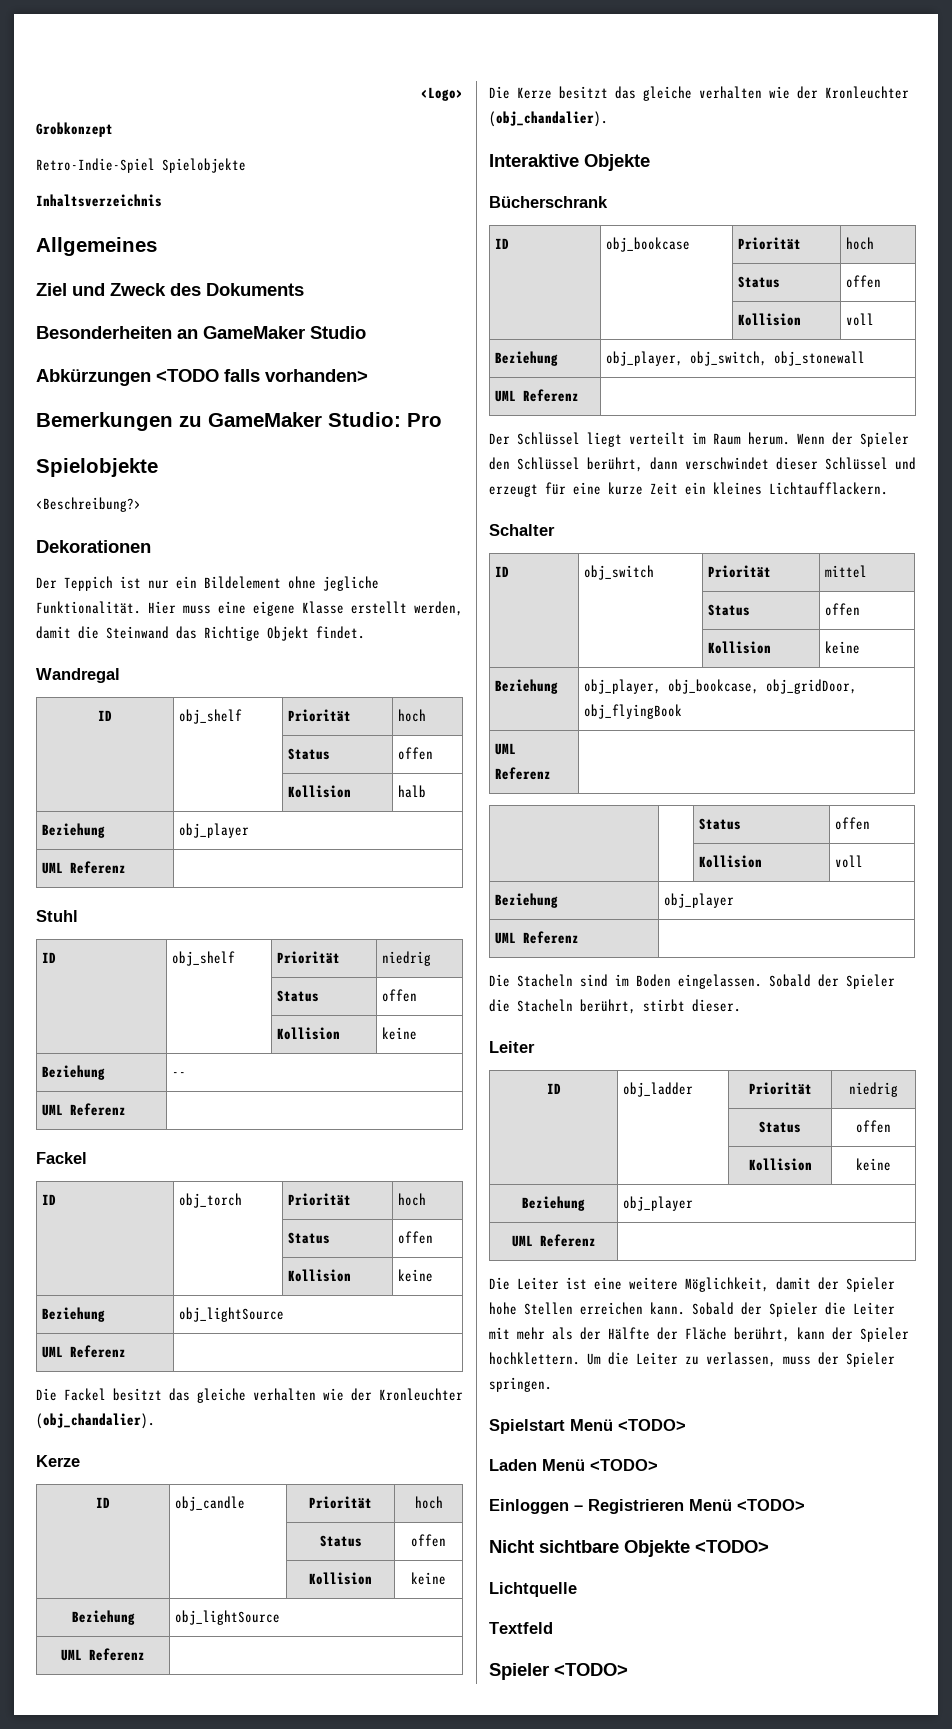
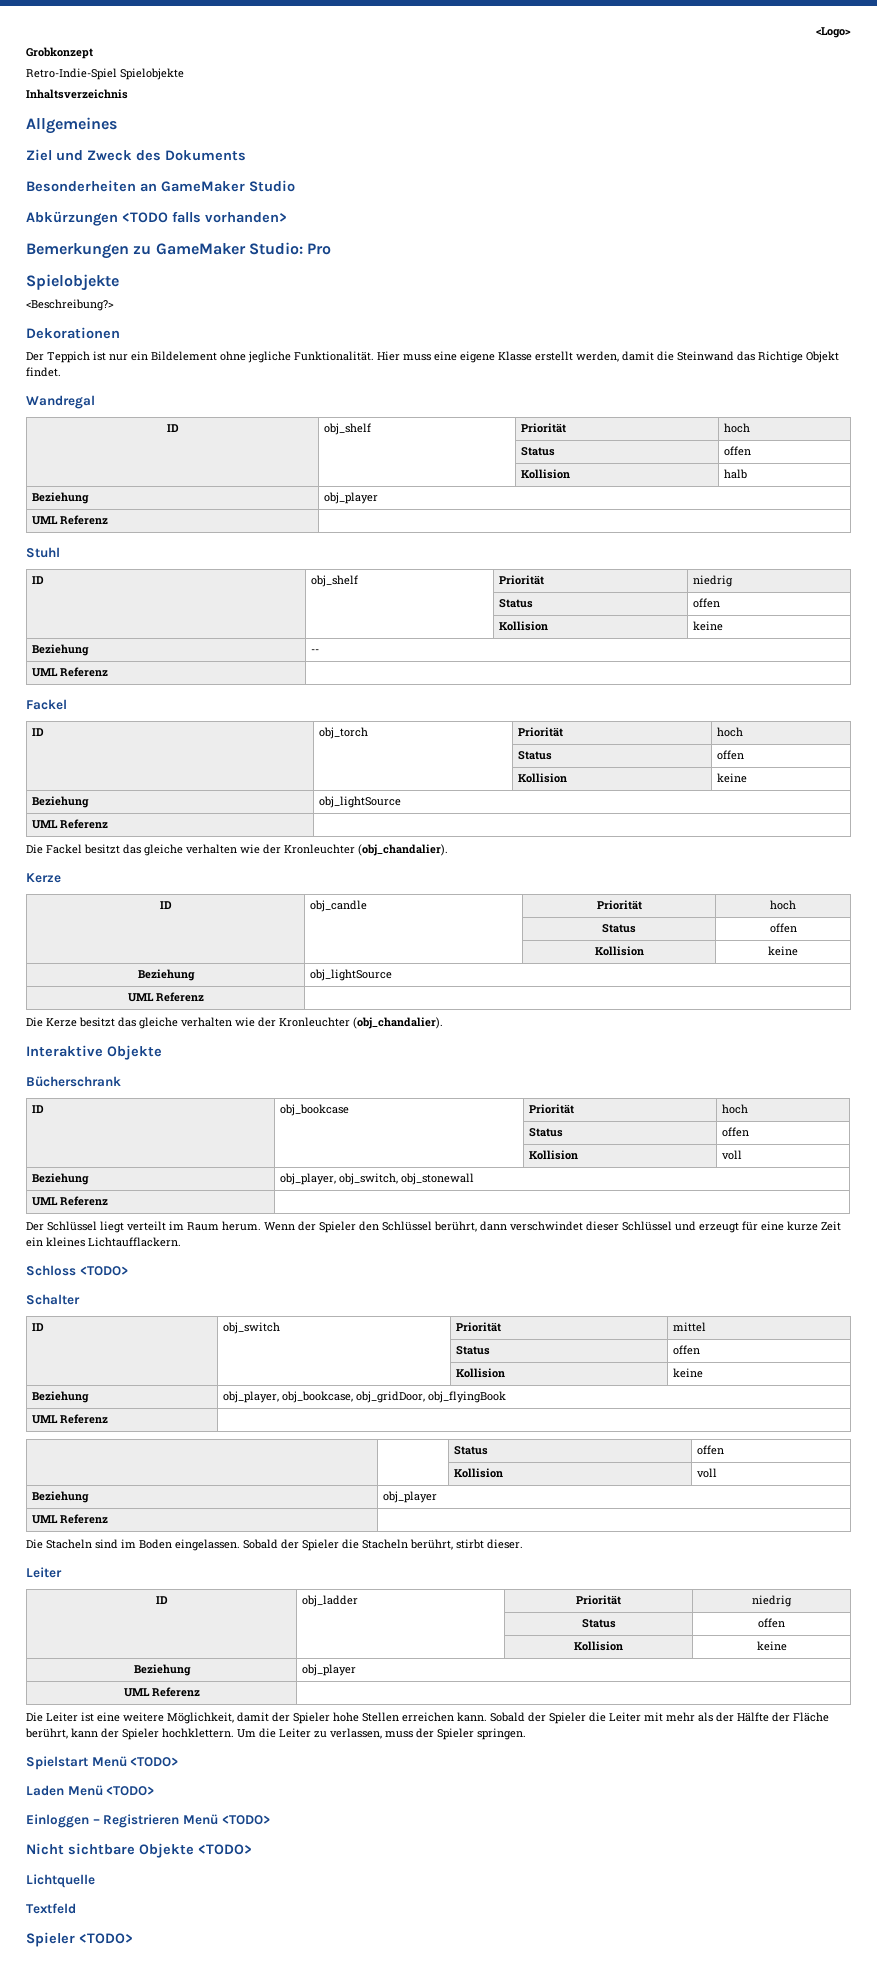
+ Schloss <TODO>

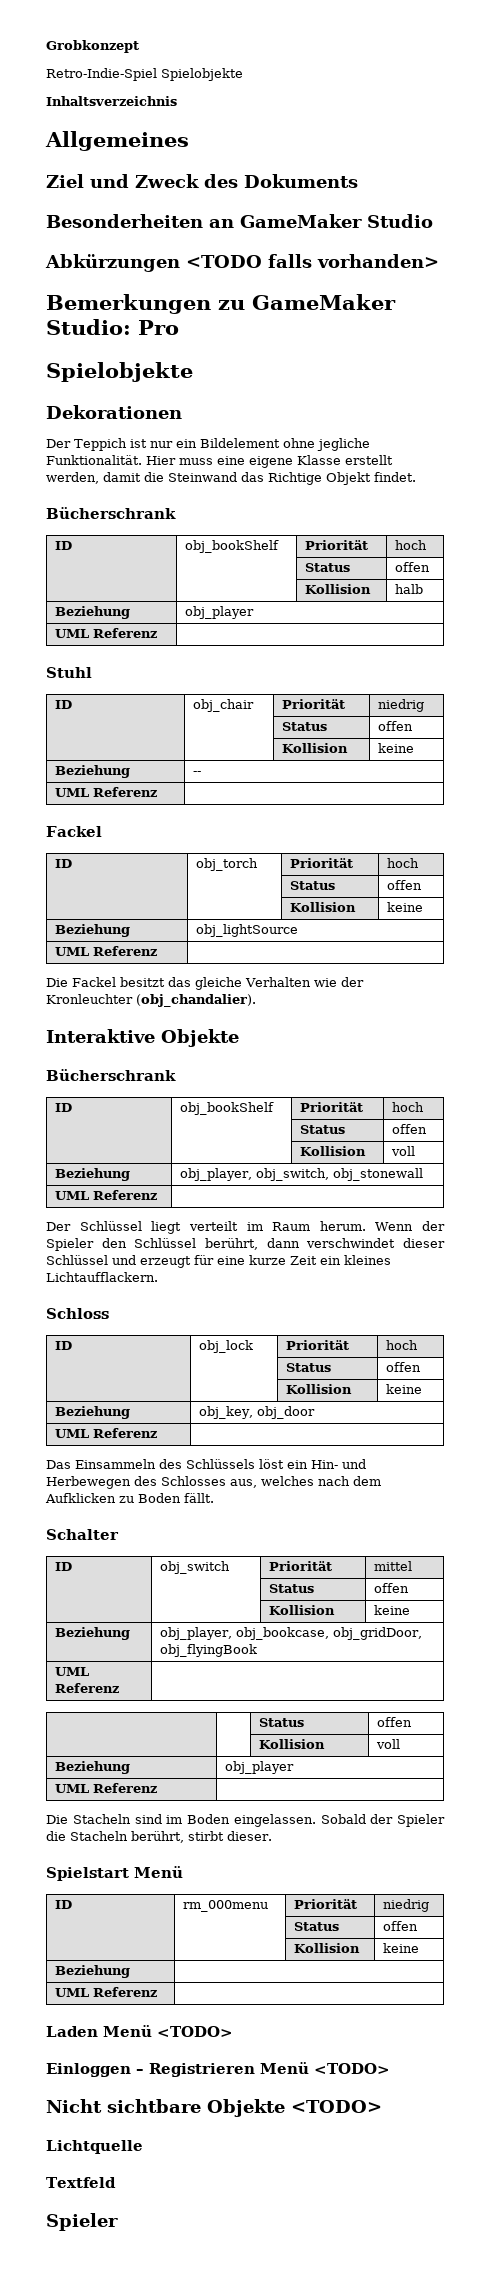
- <Logo>
- <Beschreibung?>
  Hier muss eine eigene Klasse erstellt werden, damit die Steinwand das Richtige Objekt findet.
- Wandregal
- ID | obj_shelf | Priorität | hoch
+ Bücherschrank
+ ID | obj_bookShelf | Priorität | hoch
- ID | obj_shelf | Priorität | niedrig
+ ID | obj_chair | Priorität | niedrig
- Die Fackel besitzt das gleiche verhalten wie der Kronleuchter (obj_chandalier).
- Kerze
- ID | obj_candle | Priorität | hoch
- | | Status | offen
- | | Kollision | keine
- Beziehung | obj_lightSource
- UML Referenz |
- Die Kerze besitzt das gleiche verhalten wie der Kronleuchter (obj_chandalier).
+ Die Fackel besitzt das gleiche Verhalten wie der Kronleuchter (obj_chandalier).
  Interaktive Objekte
  Bücherschrank
- ID | obj_bookcase | Priorität | hoch
+ ID | obj_bookShelf | Priorität | hoch
- Schloss <TODO>
+ Schloss
+ ID | obj_lock | Priorität | hoch
+ | | Status | offen
+ | | Kollision | keine
+ Beziehung | obj_key, obj_door
+ UML Referenz |
+ Das Einsammeln des Schlüssels löst ein Hin- und Herbewegen des Schlosses aus, welches nach dem Aufklicken zu Boden fällt.
  Sobald der Spieler die Stacheln berührt, stirbt dieser.
- Leiter
- ID | obj_ladder | Priorität | niedrig
+ Spielstart Menü
+ ID | rm_000menu | Priorität | niedrig
  | | Status | offen
  | | Kollision | keine
- Beziehung | obj_player
+ Beziehung |
  UML Referenz |
- Die Leiter ist eine weitere Möglichkeit, damit der Spieler hohe Stellen erreichen kann. Sobald der Spieler die Leiter mit mehr als der Hälfte der Fläche berührt, kann der Spieler hochklettern. Um die Leiter zu verlassen, muss der Spieler springen.
- Spielstart Menü <TODO>
  Textfeld
- Spieler <TODO>
+ Spieler

